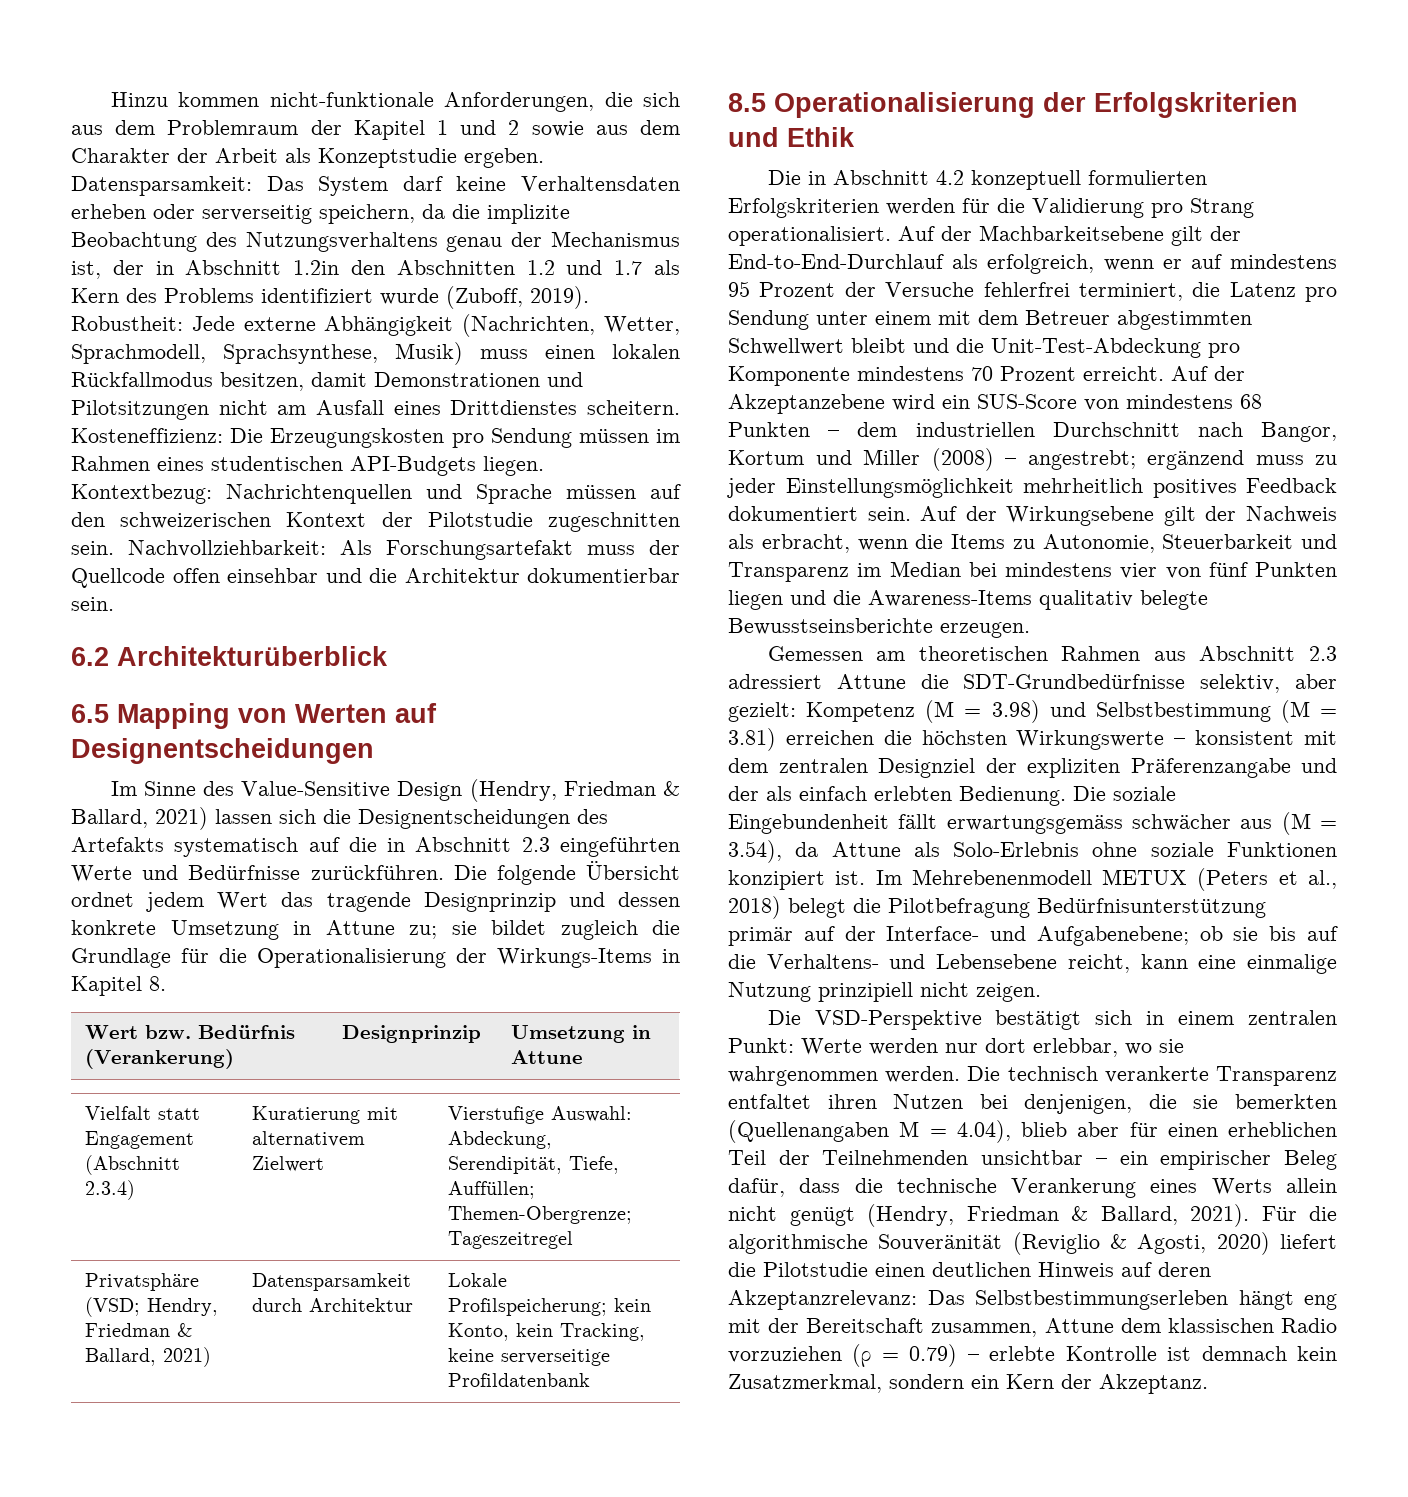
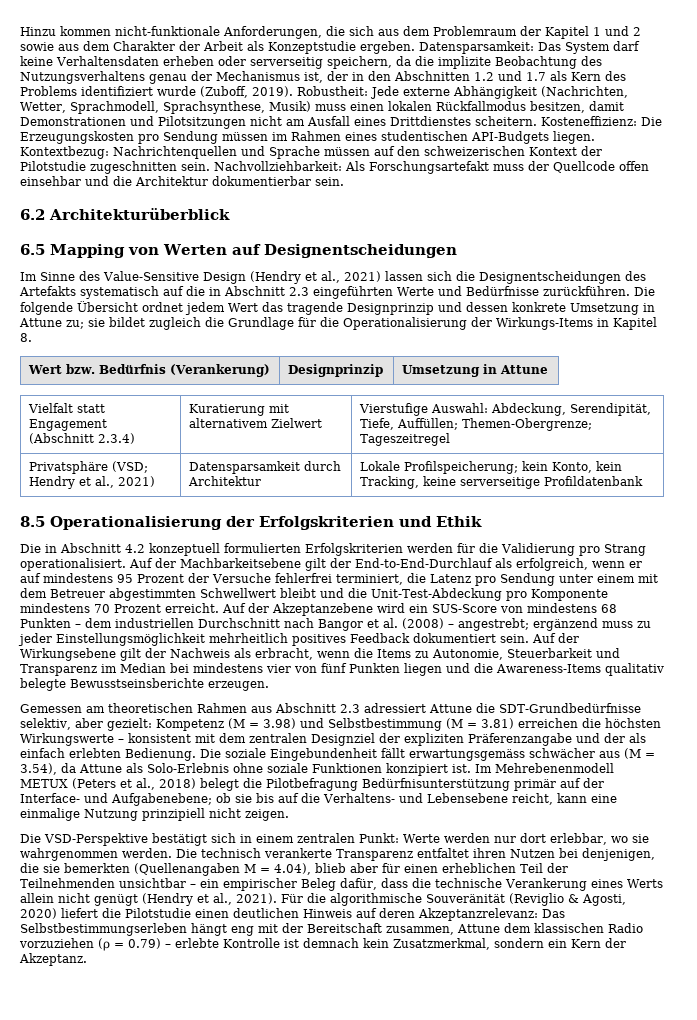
- Datensparsamkeit: Das System darf keine Verhaltensdaten erheben oder serverseitig speichern, da die implizite Beobachtung des Nutzungsverhaltens genau der Mechanismus ist, der in Abschnitt 1.2in den Abschnitten 1.2 und 1.7 als Kern des Problems identifiziert wurde (Zuboff, 2019).
+ Datensparsamkeit: Das System darf keine Verhaltensdaten erheben oder serverseitig speichern, da die implizite Beobachtung des Nutzungsverhaltens genau der Mechanismus ist, der in den Abschnitten 1.2 und 1.7 als Kern des Problems identifiziert wurde (Zuboff, 2019).
- Im Sinne des Value-Sensitive Design (Hendry, Friedman & Ballard, 2021) lassen sich die Designentscheidungen des Artefakts systematisch auf die in Abschnitt 2.3 eingeführten Werte und Bedürfnisse zurückführen.
+ Im Sinne des Value-Sensitive Design (Hendry et al., 2021) lassen sich die Designentscheidungen des Artefakts systematisch auf die in Abschnitt 2.3 eingeführten Werte und Bedürfnisse zurückführen.
- Privatsphäre (VSD; Hendry, Friedman & Ballard, 2021) | Datensparsamkeit durch Architektur | Lokale Profilspeicherung; kein Konto, kein Tracking, keine serverseitige Profildatenbank
+ Privatsphäre (VSD; Hendry et al., 2021) | Datensparsamkeit durch Architektur | Lokale Profilspeicherung; kein Konto, kein Tracking, keine serverseitige Profildatenbank
- Auf der Akzeptanzebene wird ein SUS-Score von mindestens 68 Punkten – dem industriellen Durchschnitt nach Bangor, Kortum und Miller (2008) – angestrebt; ergänzend muss zu jeder Einstellungsmöglichkeit mehrheitlich positives Feedback dokumentiert sein.
+ Auf der Akzeptanzebene wird ein SUS-Score von mindestens 68 Punkten – dem industriellen Durchschnitt nach Bangor et al. (2008) – angestrebt; ergänzend muss zu jeder Einstellungsmöglichkeit mehrheitlich positives Feedback dokumentiert sein.
- Die technisch verankerte Transparenz entfaltet ihren Nutzen bei denjenigen, die sie bemerkten (Quellenangaben M = 4.04), blieb aber für einen erheblichen Teil der Teilnehmenden unsichtbar – ein empirischer Beleg dafür, dass die technische Verankerung eines Werts allein nicht genügt (Hendry, Friedman & Ballard, 2021).
+ Die technisch verankerte Transparenz entfaltet ihren Nutzen bei denjenigen, die sie bemerkten (Quellenangaben M = 4.04), blieb aber für einen erheblichen Teil der Teilnehmenden unsichtbar – ein empirischer Beleg dafür, dass die technische Verankerung eines Werts allein nicht genügt (Hendry et al., 2021).

